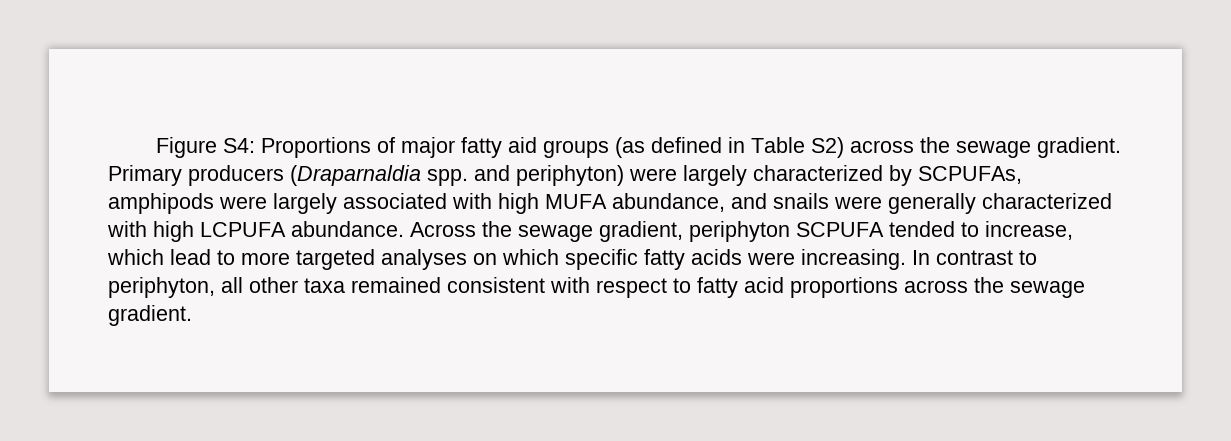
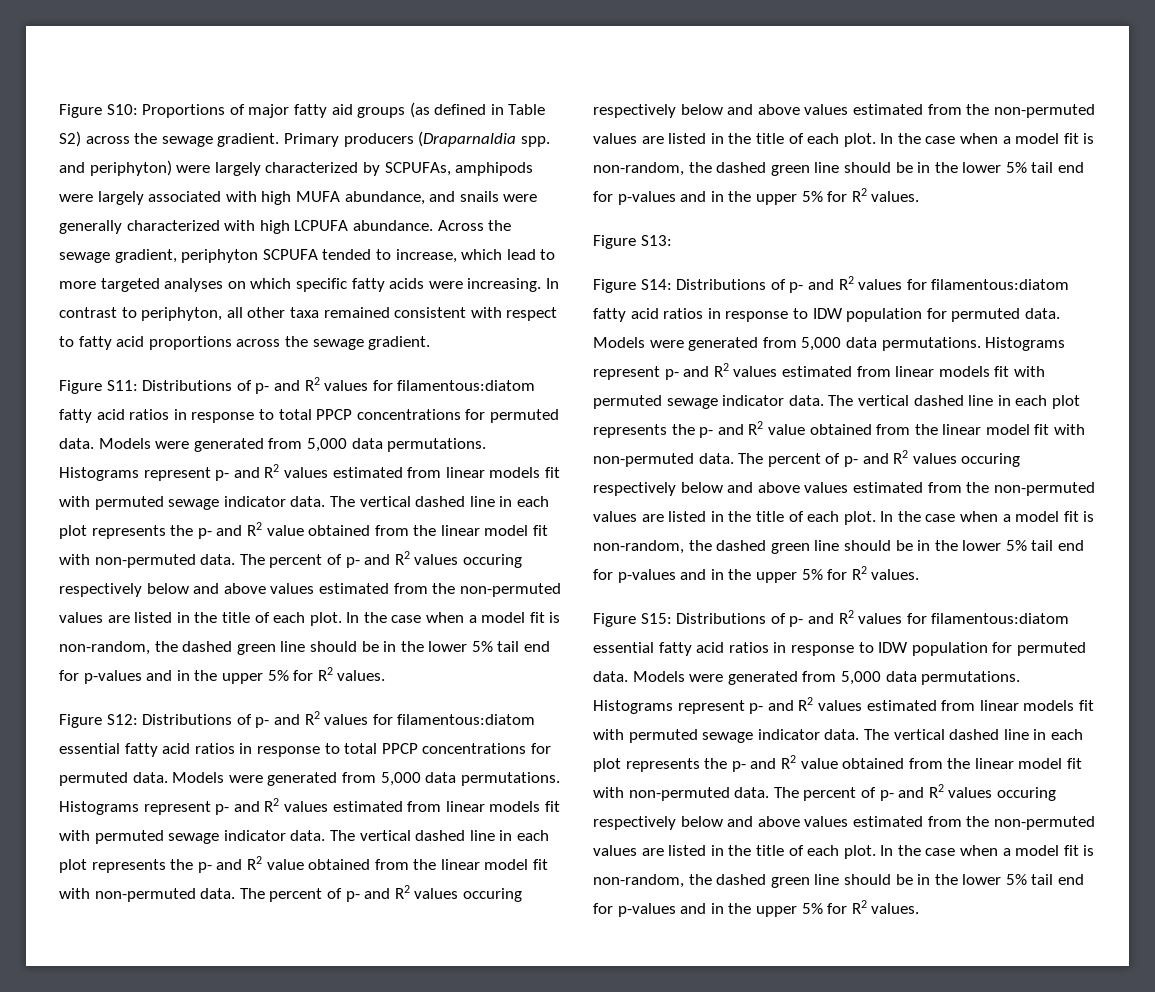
- Figure S4: Proportions of major fatty aid groups (as defined in Table S2) across the sewage gradient.
+ Figure S10: Proportions of major fatty aid groups (as defined in Table S2) across the sewage gradient.
+ Figure S11: Distributions of p- and R2 values for filamentous:diatom fatty acid ratios in response to total PPCP concentrations for permuted data. Models were generated from 5,000 data permutations. Histograms represent p- and R2 values estimated from linear models fit with permuted sewage indicator data. The vertical dashed line in each plot represents the p- and R2 value obtained from the linear model fit with non-permuted data. The percent of p- and R2 values occuring respectively below and above values estimated from the non-permuted values are listed in the title of each plot. In the case when a model fit is non-random, the dashed green line should be in the lower 5% tail end for p-values and in the upper 5% for R2 values.
+ Figure S12: Distributions of p- and R2 values for filamentous:diatom essential fatty acid ratios in response to total PPCP concentrations for permuted data. Models were generated from 5,000 data permutations. Histograms represent p- and R2 values estimated from linear models fit with permuted sewage indicator data. The vertical dashed line in each plot represents the p- and R2 value obtained from the linear model fit with non-permuted data. The percent of p- and R2 values occuring respectively below and above values estimated from the non-permuted values are listed in the title of each plot. In the case when a model fit is non-random, the dashed green line should be in the lower 5% tail end for p-values and in the upper 5% for R2 values.
+ Figure S13:
+ Figure S14: Distributions of p- and R2 values for filamentous:diatom fatty acid ratios in response to IDW population for permuted data. Models were generated from 5,000 data permutations. Histograms represent p- and R2 values estimated from linear models fit with permuted sewage indicator data. The vertical dashed line in each plot represents the p- and R2 value obtained from the linear model fit with non-permuted data. The percent of p- and R2 values occuring respectively below and above values estimated from the non-permuted values are listed in the title of each plot. In the case when a model fit is non-random, the dashed green line should be in the lower 5% tail end for p-values and in the upper 5% for R2 values.
+ Figure S15: Distributions of p- and R2 values for filamentous:diatom essential fatty acid ratios in response to IDW population for permuted data. Models were generated from 5,000 data permutations. Histograms represent p- and R2 values estimated from linear models fit with permuted sewage indicator data. The vertical dashed line in each plot represents the p- and R2 value obtained from the linear model fit with non-permuted data. The percent of p- and R2 values occuring respectively below and above values estimated from the non-permuted values are listed in the title of each plot. In the case when a model fit is non-random, the dashed green line should be in the lower 5% tail end for p-values and in the upper 5% for R2 values.

